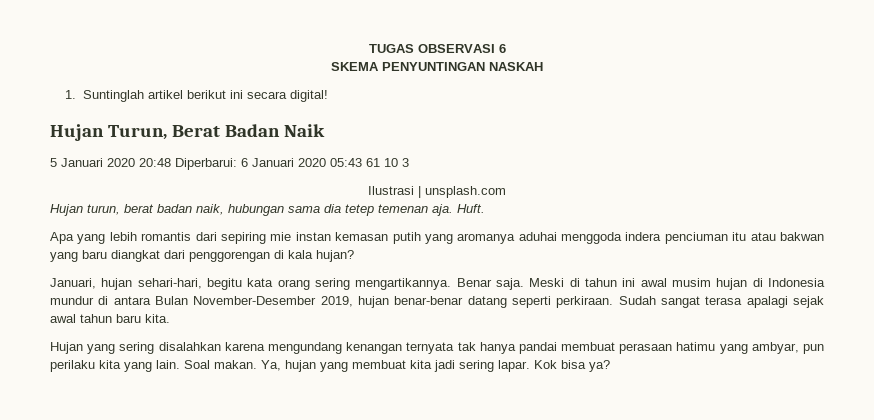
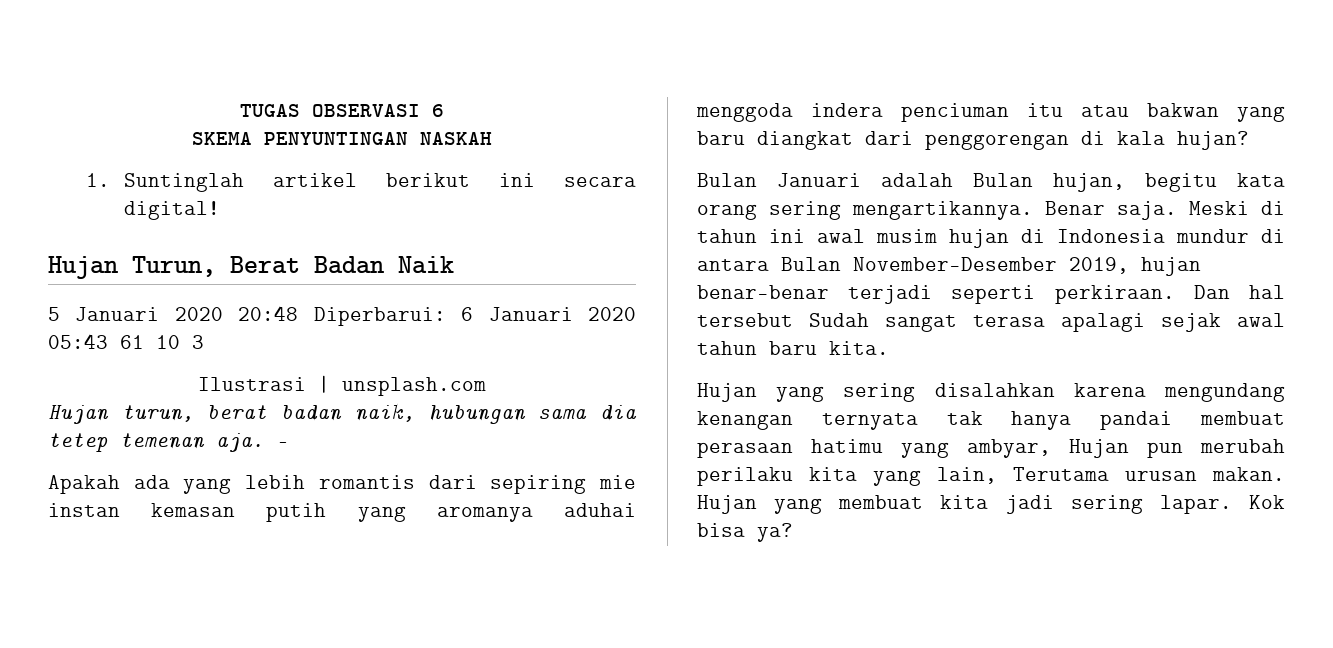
- Huft.
- Apa yang lebih romantis dari sepiring mie instan kemasan putih yang aromanya aduhai menggoda indera penciuman itu atau bakwan yang baru diangkat dari penggorengan di kala hujan?
+ -
+ Apakah ada yang lebih romantis dari sepiring mie instan kemasan putih yang aromanya aduhai menggoda indera penciuman itu atau bakwan yang baru diangkat dari penggorengan di kala hujan?
- Januari, hujan sehari-hari, begitu kata orang sering mengartikannya.
+ Bulan Januari adalah Bulan hujan, begitu kata orang sering mengartikannya.
- Meski di tahun ini awal musim hujan di Indonesia mundur di antara Bulan November-Desember 2019, hujan benar-benar datang seperti perkiraan.
+ Meski di tahun ini awal musim hujan di Indonesia mundur di antara Bulan November-Desember 2019, hujan benar-benar terjadi seperti perkiraan.
- Sudah sangat terasa apalagi sejak awal tahun baru kita.
+ Dan hal tersebut Sudah sangat terasa apalagi sejak awal tahun baru kita.
- Hujan yang sering disalahkan karena mengundang kenangan ternyata tak hanya pandai membuat perasaan hatimu yang ambyar, pun perilaku kita yang lain. Soal makan. Ya, hujan yang membuat kita jadi sering lapar.
+ Hujan yang sering disalahkan karena mengundang kenangan ternyata tak hanya pandai membuat perasaan hatimu yang ambyar, Hujan pun merubah perilaku kita yang lain, Terutama urusan makan. Hujan yang membuat kita jadi sering lapar.

